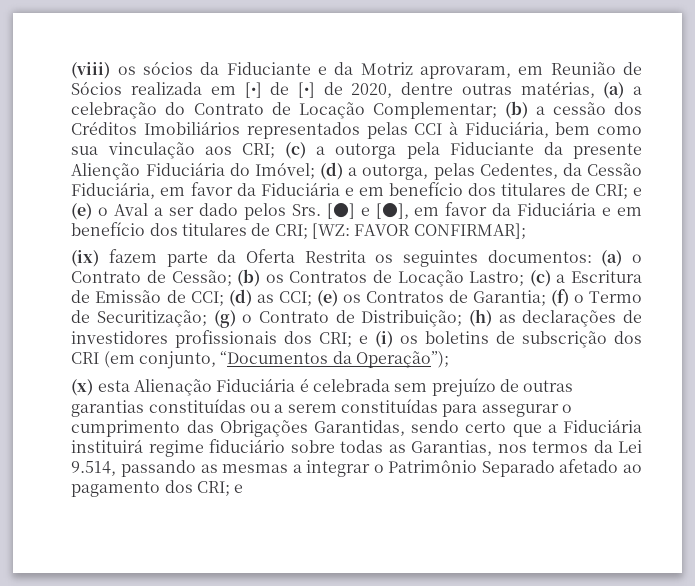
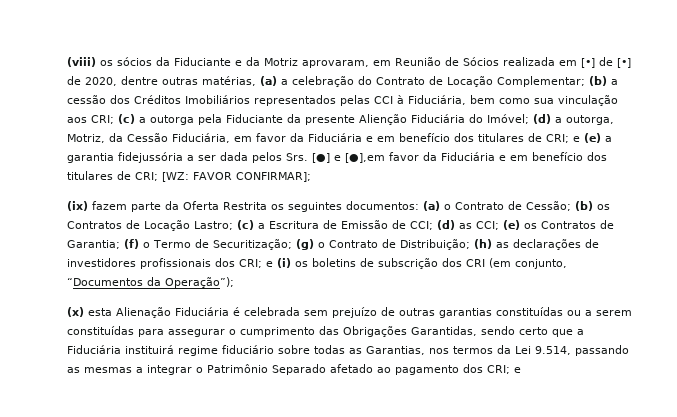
- (d) a outorga, pelas Cedentes, da Cessão Fiduciária, em favor da Fiduciária e em benefício dos titulares de CRI;
+ (d) a outorga, Motriz, da Cessão Fiduciária, em favor da Fiduciária e em benefício dos titulares de CRI;
- e (e) o Aval a ser dado pelos Srs. [●] e [●], em favor da Fiduciária e em benefício dos titulares de CRI;
+ e (e) a garantia fidejussória a ser dada pelos Srs. [●] e [●],em favor da Fiduciária e em benefício dos titulares de CRI;

